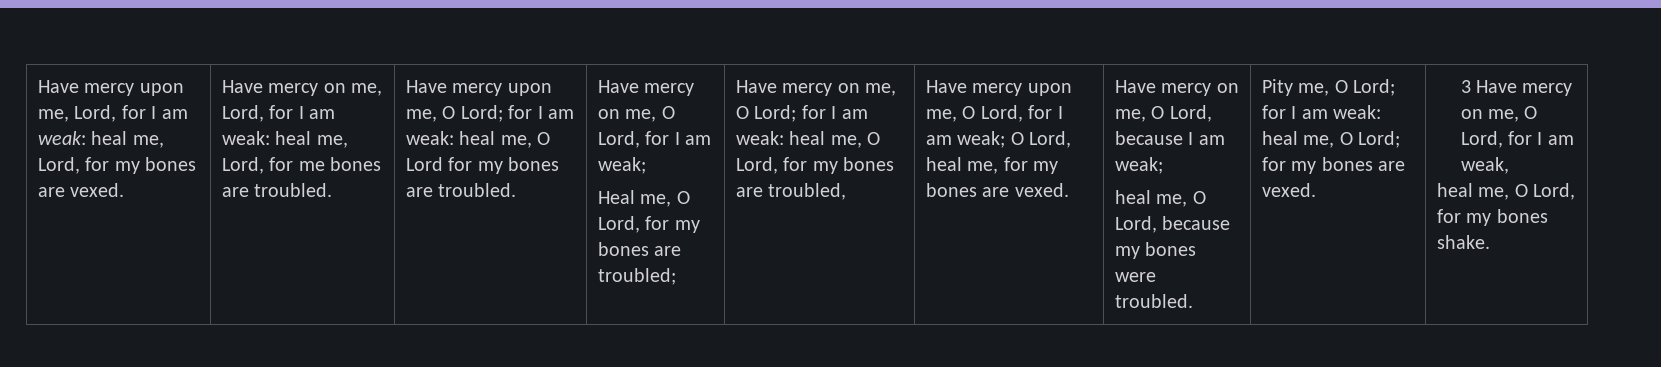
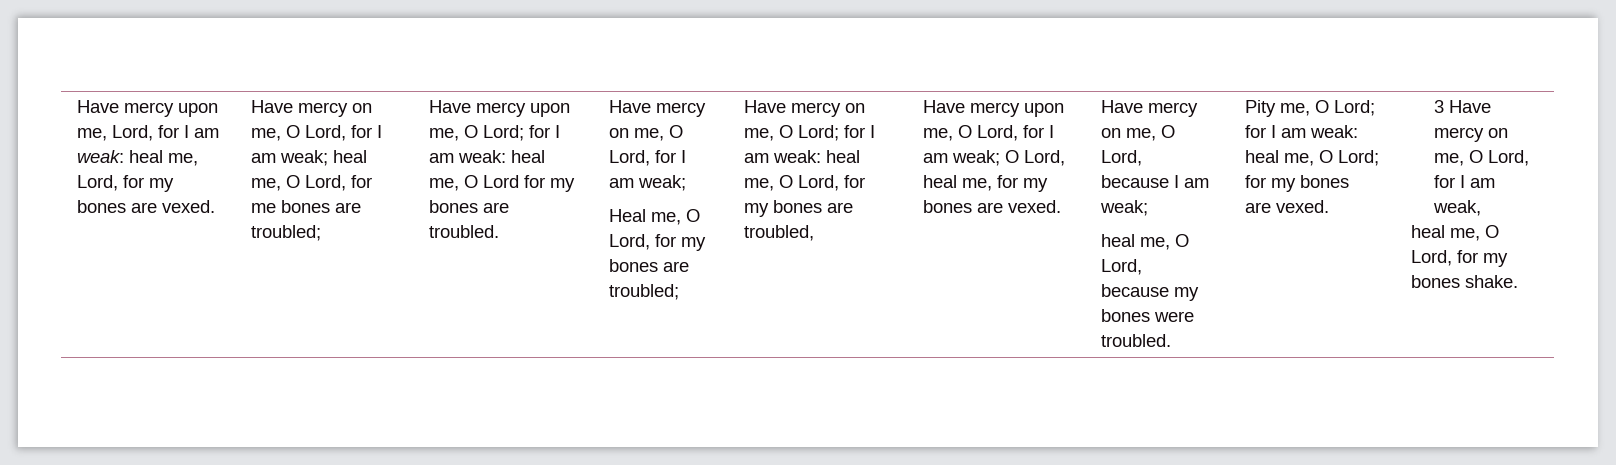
- Have mercy on me, Lord, for I am weak: heal me, Lord, for me bones are troubled.
+ Have mercy on me, O Lord, for I am weak; heal me, O Lord, for me bones are troubled;

